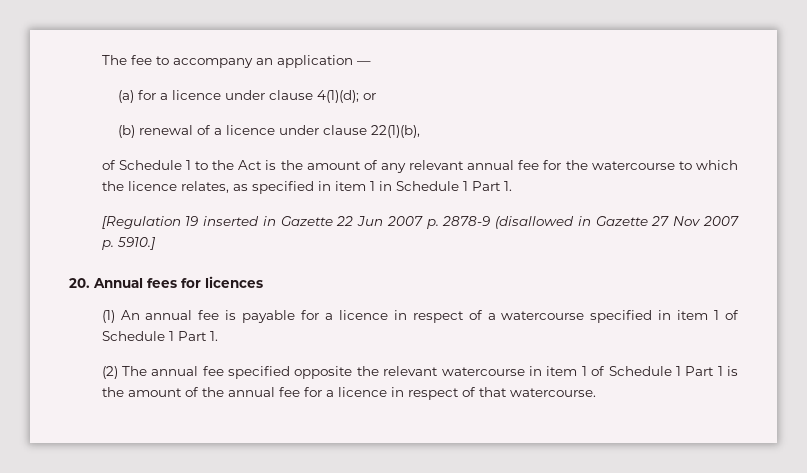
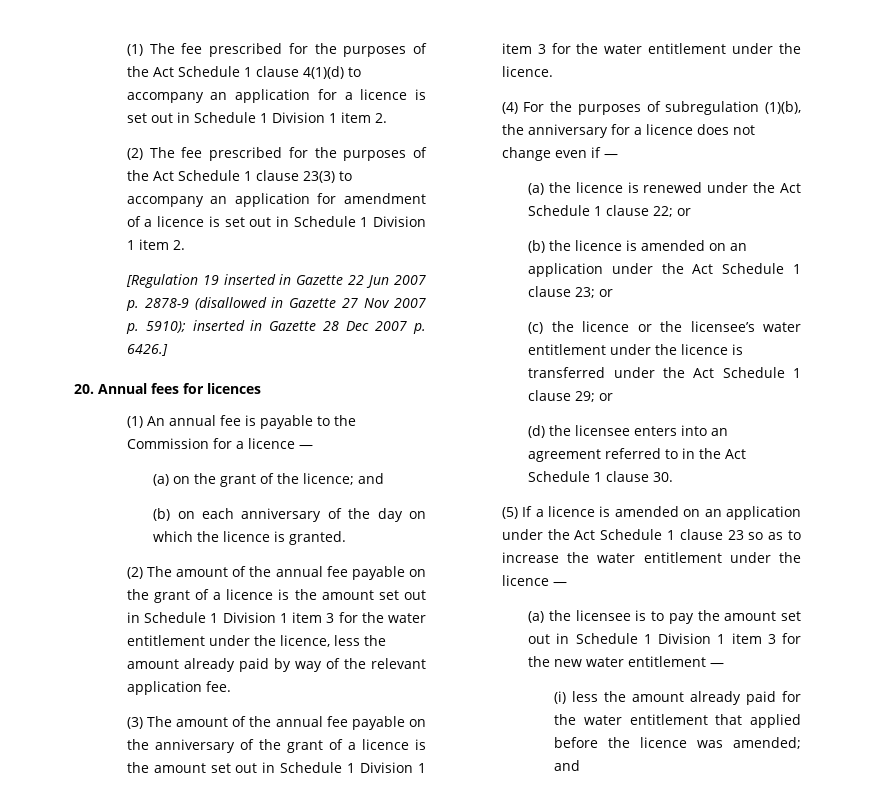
- The fee to accompany an application —
- (a) for a licence under clause 4(1)(d); or
- (b) renewal of a licence under clause 22(1)(b),
- of Schedule 1 to the Act is the amount of any relevant annual fee for the watercourse to which the licence relates, as specified in item 1 in Schedule 1 Part 1.
+ (1) The fee prescribed for the purposes of the Act Schedule 1 clause 4(1)(d) to accompany an application for a licence is set out in Schedule 1 Division 1 item 2.
+ (2) The fee prescribed for the purposes of the Act Schedule 1 clause 23(3) to accompany an application for amendment of a licence is set out in Schedule 1 Division 1 item 2.
- [Regulation 19 inserted in Gazette 22 Jun 2007 p. 2878-9 (disallowed in Gazette 27 Nov 2007 p. 5910.]
+ [Regulation 19 inserted in Gazette 22 Jun 2007 p. 2878-9 (disallowed in Gazette 27 Nov 2007 p. 5910); inserted in Gazette 28 Dec 2007 p. 6426.]
- (1) An annual fee is payable for a licence in respect of a watercourse specified in item 1 of Schedule 1 Part 1.
- (2) The annual fee specified opposite the relevant watercourse in item 1 of Schedule 1 Part 1 is the amount of the annual fee for a licence in respect of that watercourse.
+ (1) An annual fee is payable to the Commission for a licence —
+ (a) on the grant of the licence; and
+ (b) on each anniversary of the day on which the licence is granted.
+ (2) The amount of the annual fee payable on the grant of a licence is the amount set out in Schedule 1 Division 1 item 3 for the water entitlement under the licence, less the amount already paid by way of the relevant application fee.
+ (3) The amount of the annual fee payable on the anniversary of the grant of a licence is the amount set out in Schedule 1 Division 1 item 3 for the water entitlement under the licence.
+ (4) For the purposes of subregulation (1)(b), the anniversary for a licence does not change even if —
+ (a) the licence is renewed under the Act Schedule 1 clause 22; or
+ (b) the licence is amended on an application under the Act Schedule 1 clause 23; or
+ (c) the licence or the licensee’s water entitlement under the licence is transferred under the Act Schedule 1 clause 29; or
+ (d) the licensee enters into an agreement referred to in the Act Schedule 1 clause 30.
+ (5) If a licence is amended on an application under the Act Schedule 1 clause 23 so as to increase the water entitlement under the licence —
+ (a) the licensee is to pay the amount set out in Schedule 1 Division 1 item 3 for the new water entitlement —
+ (i) less the amount already paid for the water entitlement that applied before the licence was amended; and

